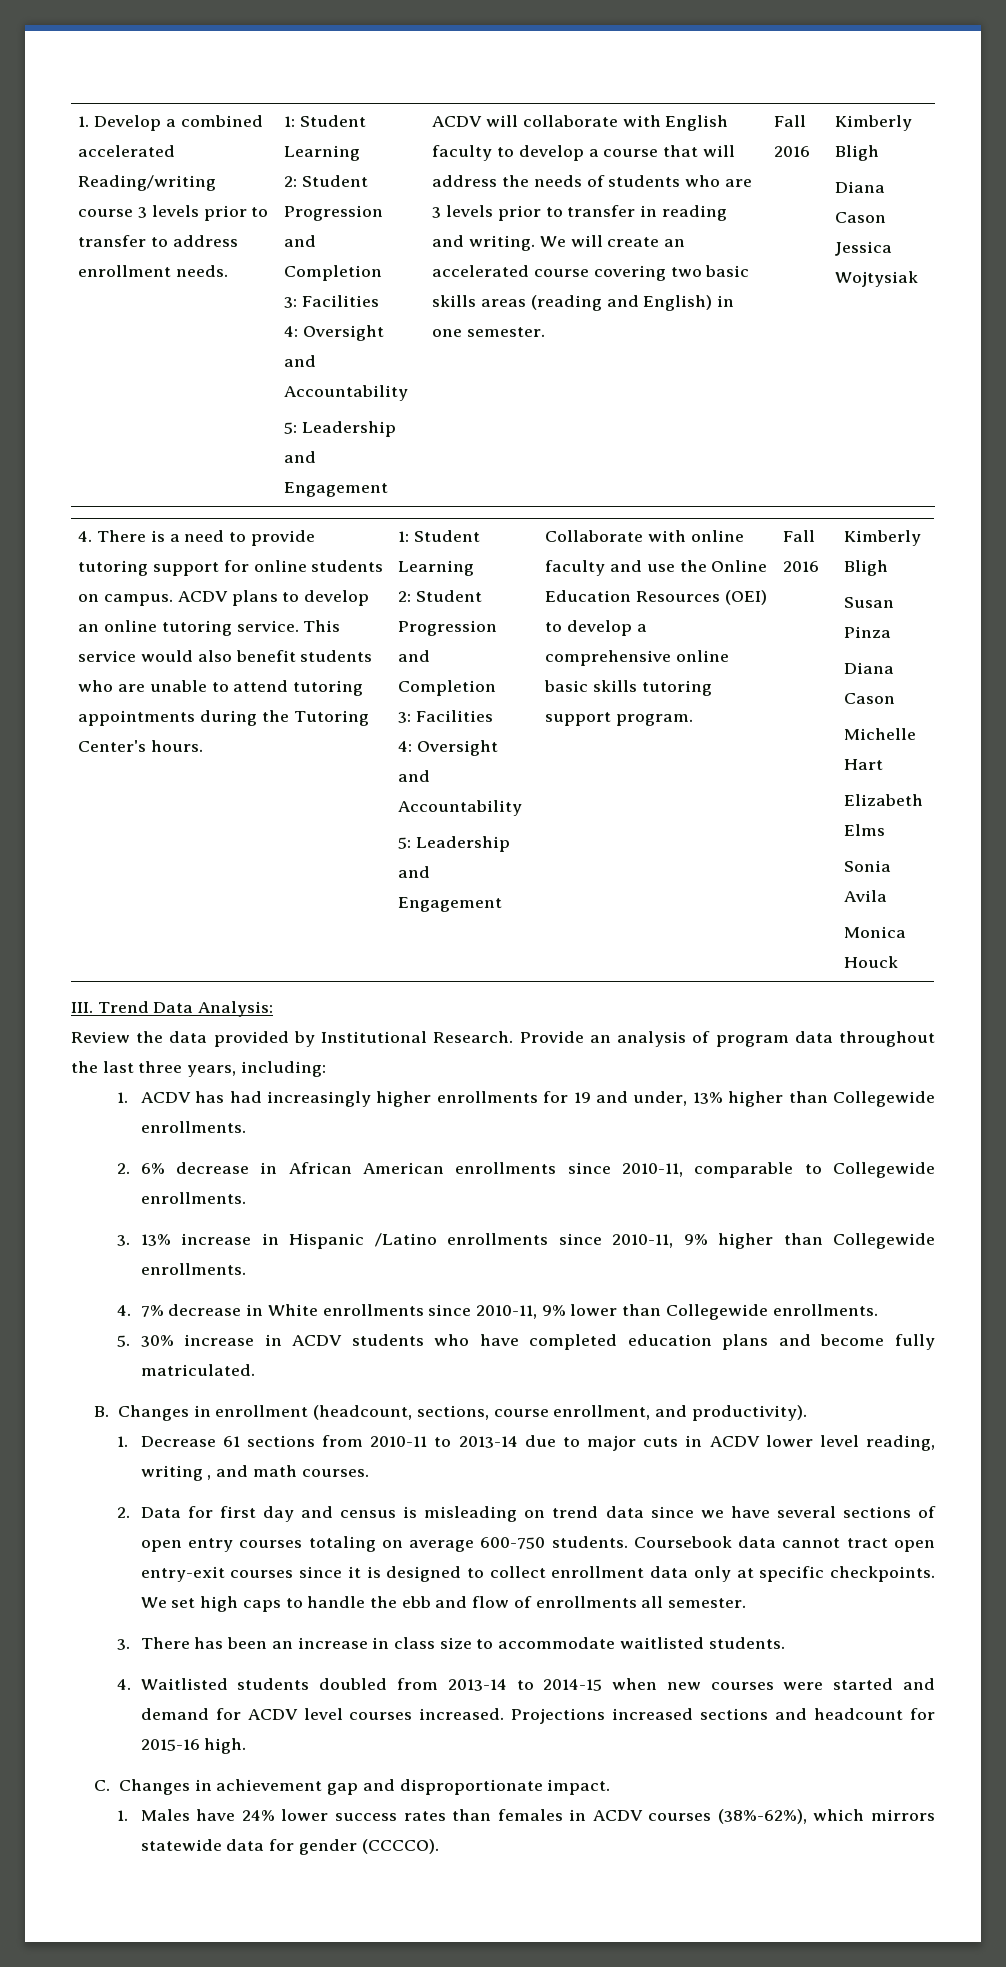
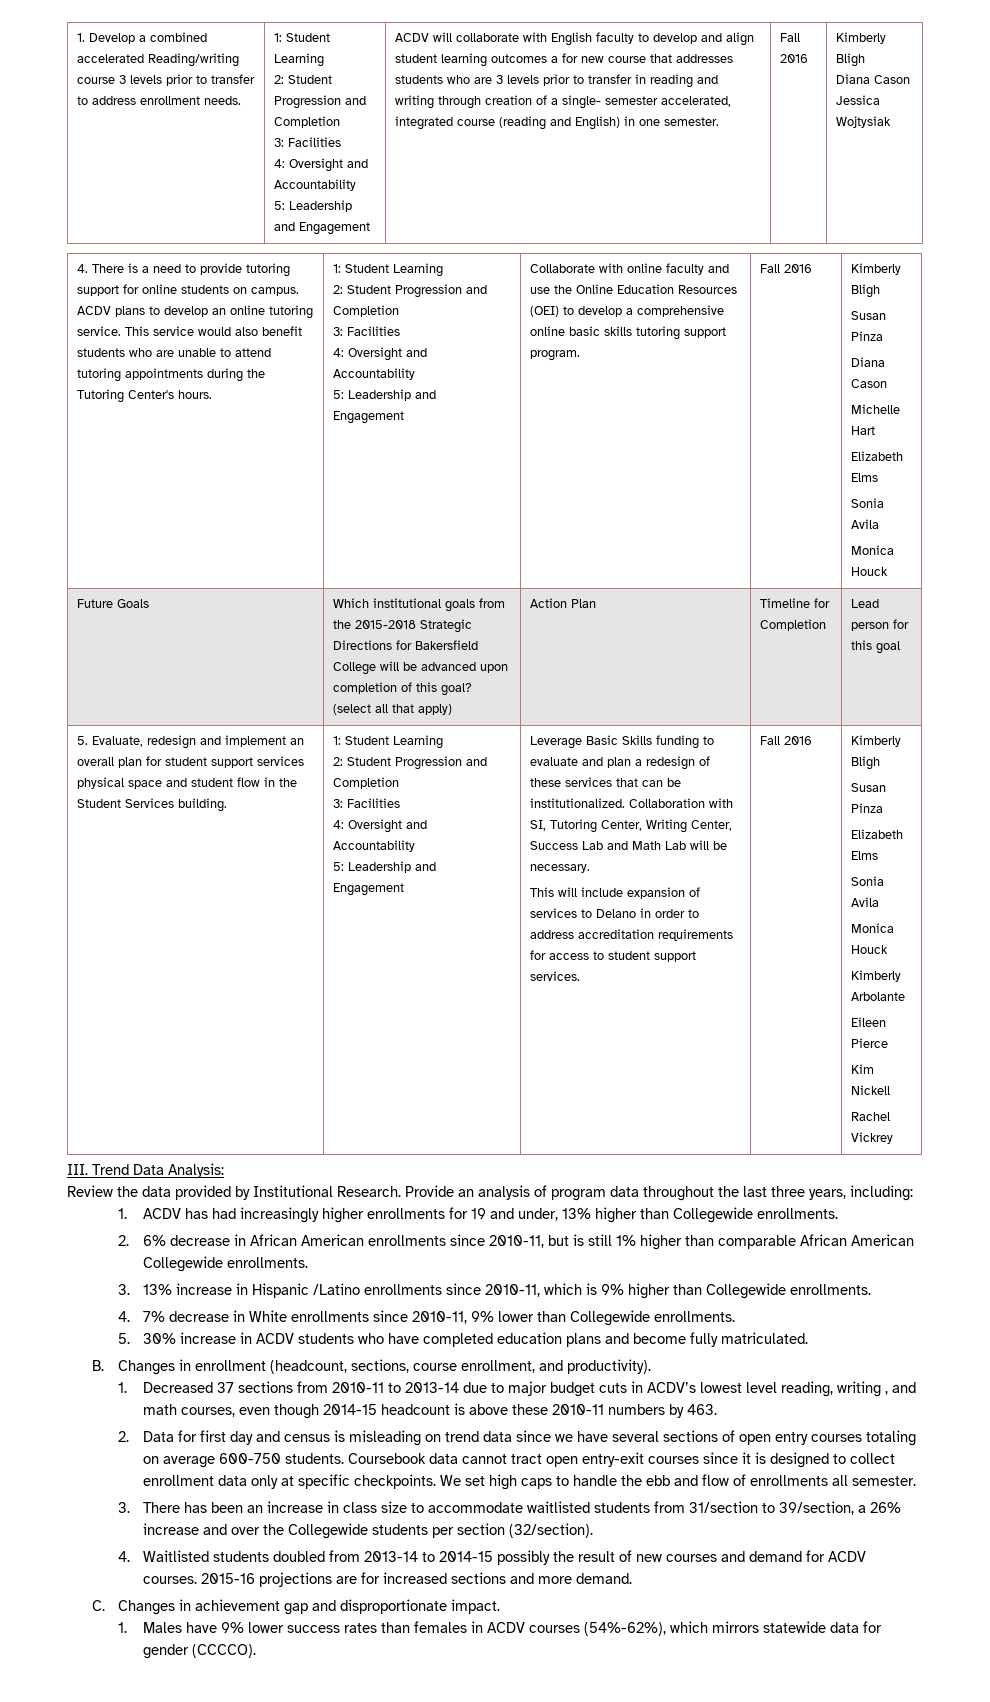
- ACDV will collaborate with English faculty to develop a course that will address the needs of students who are 3 levels prior to transfer in reading and writing. We will create an accelerated course covering two basic skills areas (reading and English) in one semester.
+ ACDV will collaborate with English faculty to develop and align student learning outcomes a for new course that addresses students who are 3 levels prior to transfer in reading and writing through creation of a single- semester accelerated, integrated course (reading and English) in one semester.
+ Future Goals | Which institutional goals from the 2015-2018 Strategic Directions for Bakersfield College will be advanced upon completion of this goal? (select all that apply) | Action Plan | Timeline for Completion | Lead person for this goal
+ 5. Evaluate, redesign and implement an overall plan for student support services physical space and student flow in the Student Services building. | 1: Student Learning
+ 2: Student Progression and Completion
+ 3: Facilities
+ 4: Oversight and Accountability
+ 5: Leadership and Engagement | Leverage Basic Skills funding to evaluate and plan a redesign of these services that can be institutionalized. Collaboration with SI, Tutoring Center, Writing Center, Success Lab and Math Lab will be necessary.
+ This will include expansion of services to Delano in order to address accreditation requirements for access to student support services. | Fall 2016 | Kimberly Bligh
+ Susan Pinza
+ Elizabeth Elms
+ Sonia Avila
+ Monica Houck
+ Kimberly Arbolante
+ Eileen Pierce
+ Kim Nickell
+ Rachel Vickrey
- 2. 6% decrease in African American enrollments since 2010-11, comparable to Collegewide enrollments.
+ 2. 6% decrease in African American enrollments since 2010-11, but is still 1% higher than comparable African American Collegewide enrollments.
- 3. 13% increase in Hispanic /Latino enrollments since 2010-11, 9% higher than Collegewide enrollments.
+ 3. 13% increase in Hispanic /Latino enrollments since 2010-11, which is 9% higher than Collegewide enrollments.
- 1. Decrease 61 sections from 2010-11 to 2013-14 due to major cuts in ACDV lower level reading, writing , and math courses.
+ 1. Decreased 37 sections from 2010-11 to 2013-14 due to major budget cuts in ACDV’s lowest level reading, writing , and math courses, even though 2014-15 headcount is above these 2010-11 numbers by 463.
- 3. There has been an increase in class size to accommodate waitlisted students.
+ 3. There has been an increase in class size to accommodate waitlisted students from 31/section to 39/section, a 26% increase and over the Collegewide students per section (32/section).
- 4. Waitlisted students doubled from 2013-14 to 2014-15 when new courses were started and demand for ACDV level courses increased. Projections increased sections and headcount for 2015-16 high.
+ 4. Waitlisted students doubled from 2013-14 to 2014-15 possibly the result of new courses and demand for ACDV courses. 2015-16 projections are for increased sections and more demand.
- 1. Males have 24% lower success rates than females in ACDV courses (38%-62%), which mirrors statewide data for gender (CCCCO).
+ 1. Males have 9% lower success rates than females in ACDV courses (54%-62%), which mirrors statewide data for gender (CCCCO).

